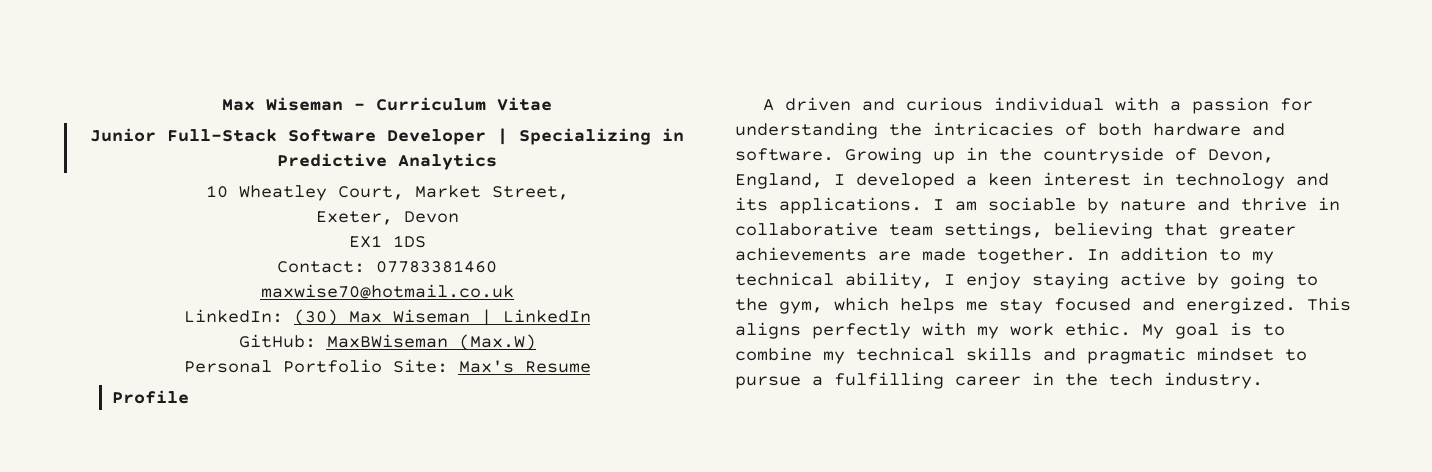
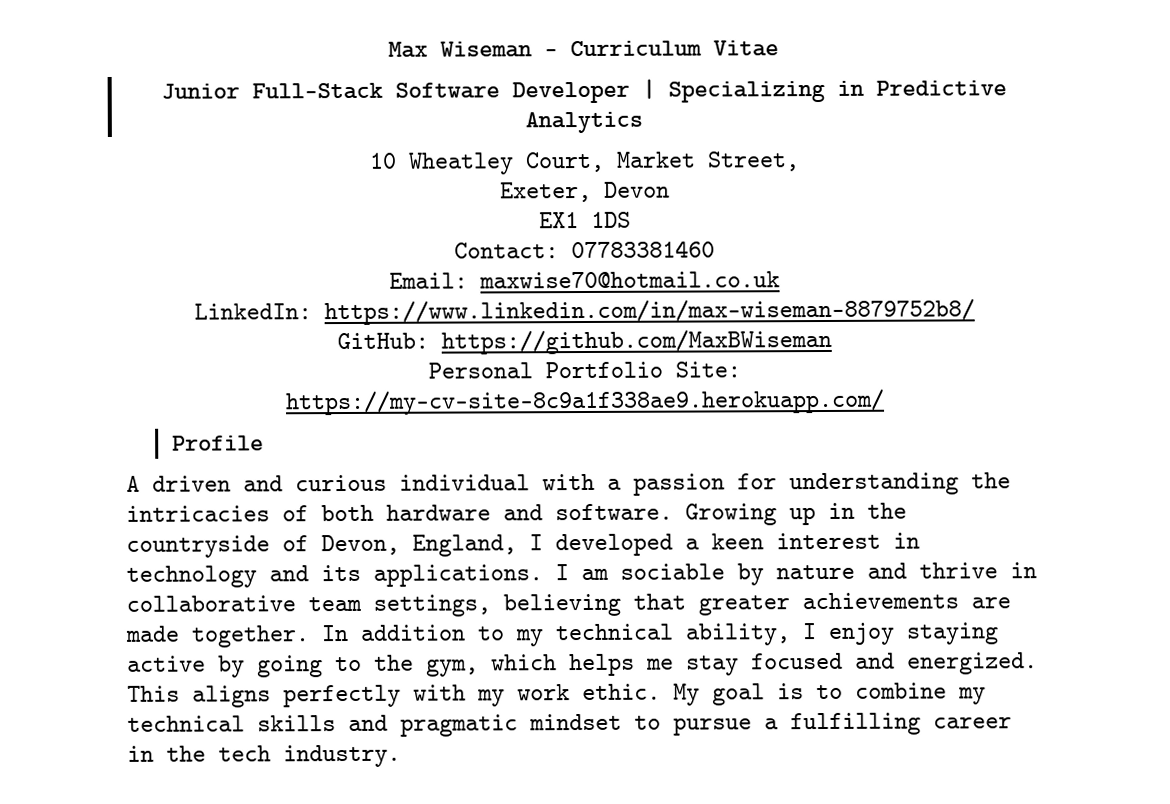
- maxwise70@hotmail.co.uk
+ Email: maxwise70@hotmail.co.uk
- LinkedIn: (30) Max Wiseman | LinkedIn
+ LinkedIn: https://www.linkedin.com/in/max-wiseman-8879752b8/
- GitHub: MaxBWiseman (Max.W)
+ GitHub: https://github.com/MaxBWiseman
- Personal Portfolio Site: Max's Resume
+ Personal Portfolio Site: https://my-cv-site-8c9a1f338ae9.herokuapp.com/

